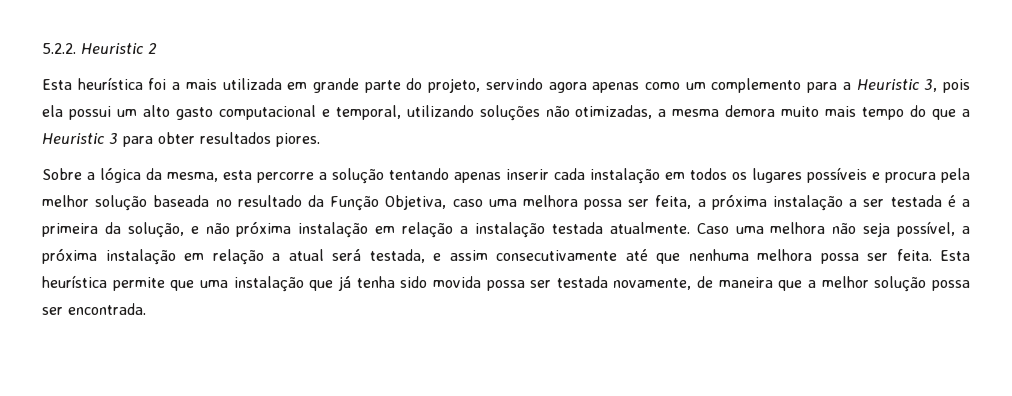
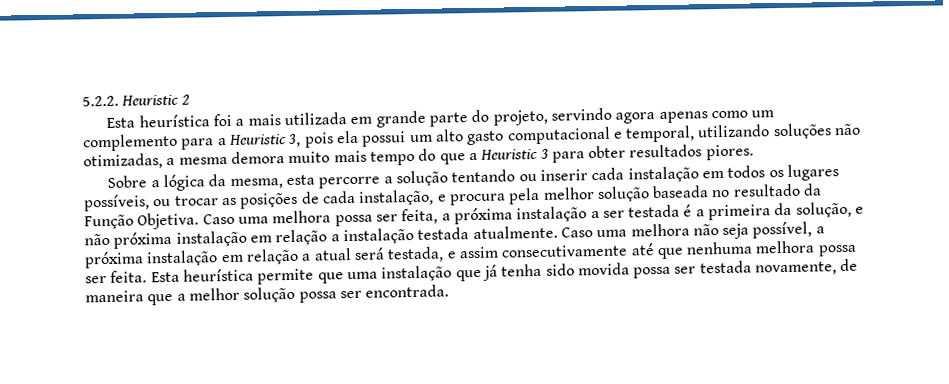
- Sobre a lógica da mesma, esta percorre a solução tentando apenas inserir cada instalação em todos os lugares possíveis e procura pela melhor solução baseada no resultado da Função Objetiva, caso uma melhora possa ser feita, a próxima instalação a ser testada é a primeira da solução, e não próxima instalação em relação a instalação testada atualmente.
+ Sobre a lógica da mesma, esta percorre a solução tentando ou inserir cada instalação em todos os lugares possíveis, ou trocar as posições de cada instalação, e procura pela melhor solução baseada no resultado da Função Objetiva. Caso uma melhora possa ser feita, a próxima instalação a ser testada é a primeira da solução, e não próxima instalação em relação a instalação testada atualmente.

